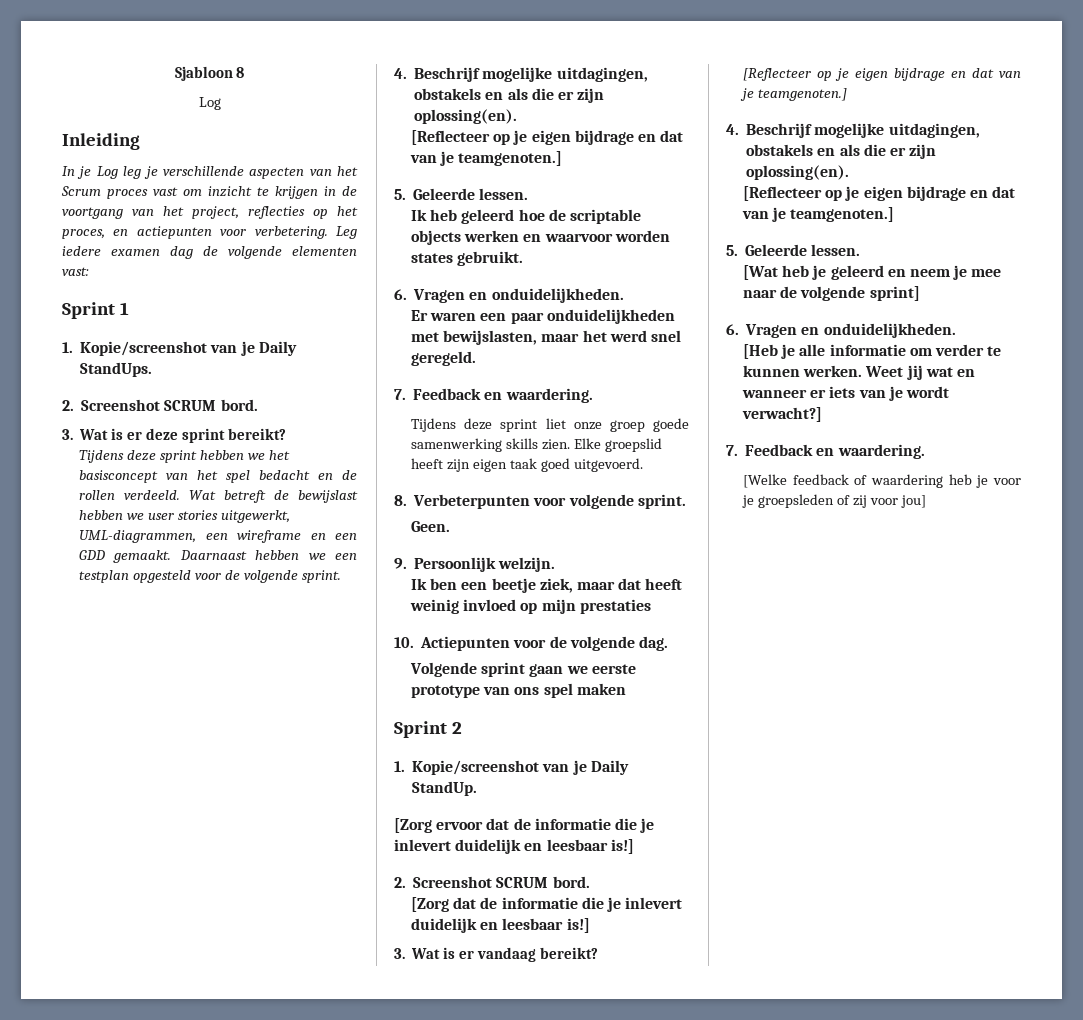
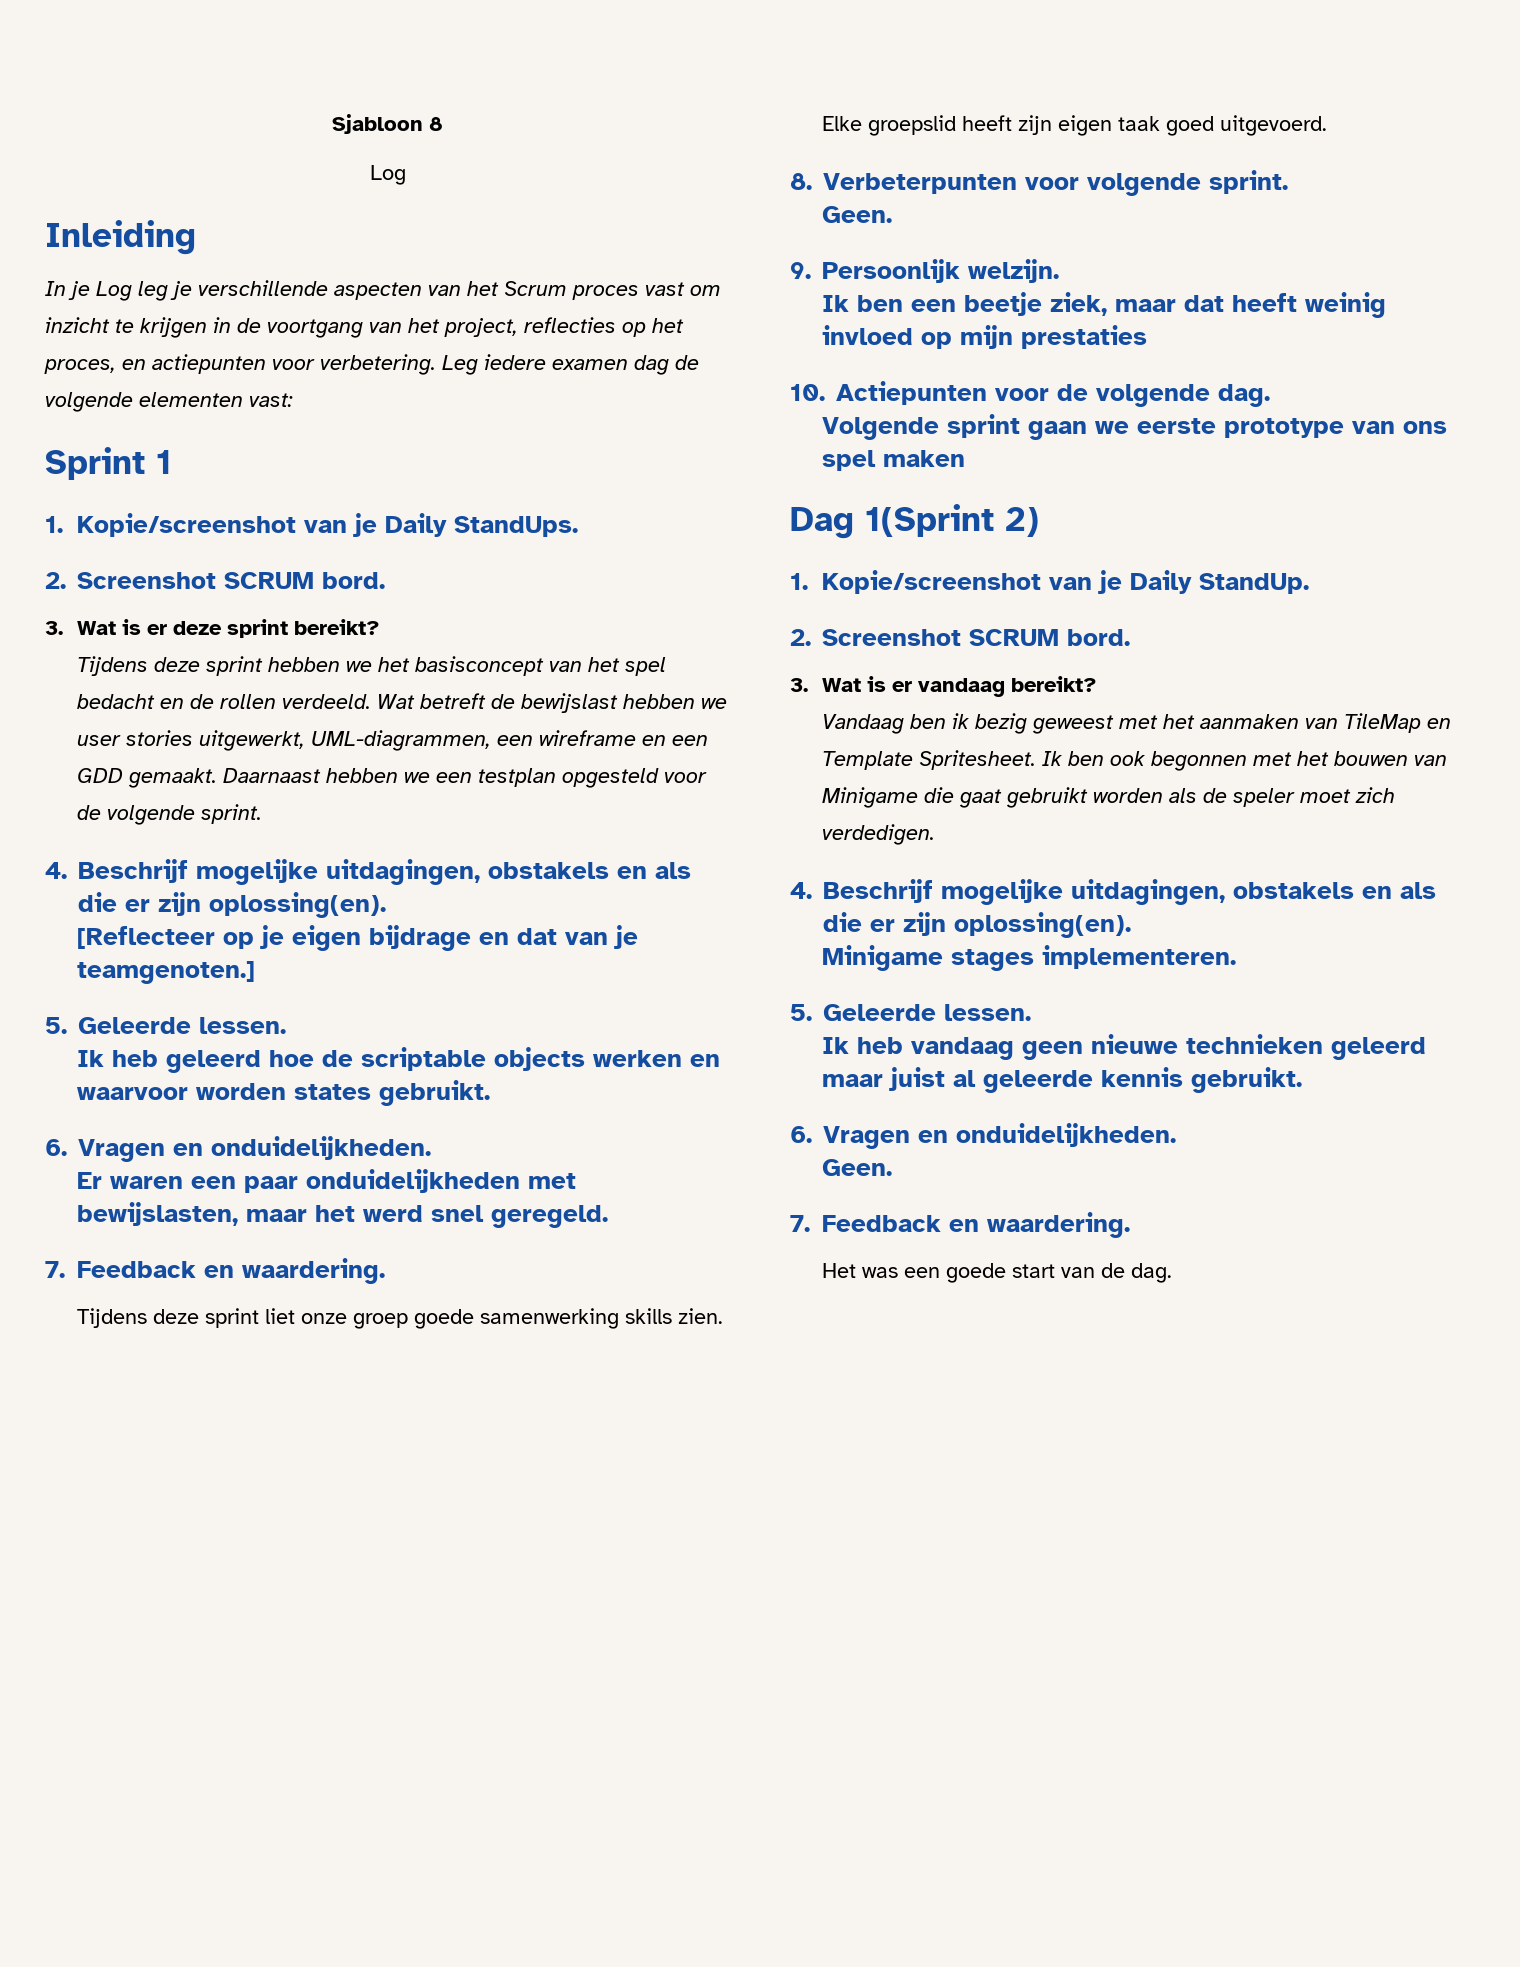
- Sprint 2
+ Dag 1(Sprint 2)
  1. Kopie/screenshot van je Daily StandUp.
- [Zorg ervoor dat de informatie die je inlevert duidelijk en leesbaar is!]
  2. Screenshot SCRUM bord.
- [Zorg dat de informatie die je inlevert duidelijk en leesbaar is!]
  3. Wat is er vandaag bereikt?
- [Reflecteer op je eigen bijdrage en dat van je teamgenoten.]
+ Vandaag ben ik bezig geweest met het aanmaken van TileMap en Template Spritesheet. Ik ben ook begonnen met het bouwen van Minigame die gaat gebruikt worden als de speler moet zich verdedigen.
  4. Beschrijf mogelijke uitdagingen, obstakels en als die er zijn oplossing(en).
- [Reflecteer op je eigen bijdrage en dat van je teamgenoten.]
+ Minigame stages implementeren.
  5. Geleerde lessen.
- [Wat heb je geleerd en neem je mee naar de volgende sprint]
+ Ik heb vandaag geen nieuwe technieken geleerd maar juist al geleerde kennis gebruikt.
  6. Vragen en onduidelijkheden.
- [Heb je alle informatie om verder te kunnen werken. Weet jij wat en wanneer er iets van je wordt verwacht?]
+ Geen.
  7. Feedback en waardering.
- [Welke feedback of waardering heb je voor je groepsleden of zij voor jou]
+ Het was een goede start van de dag.

